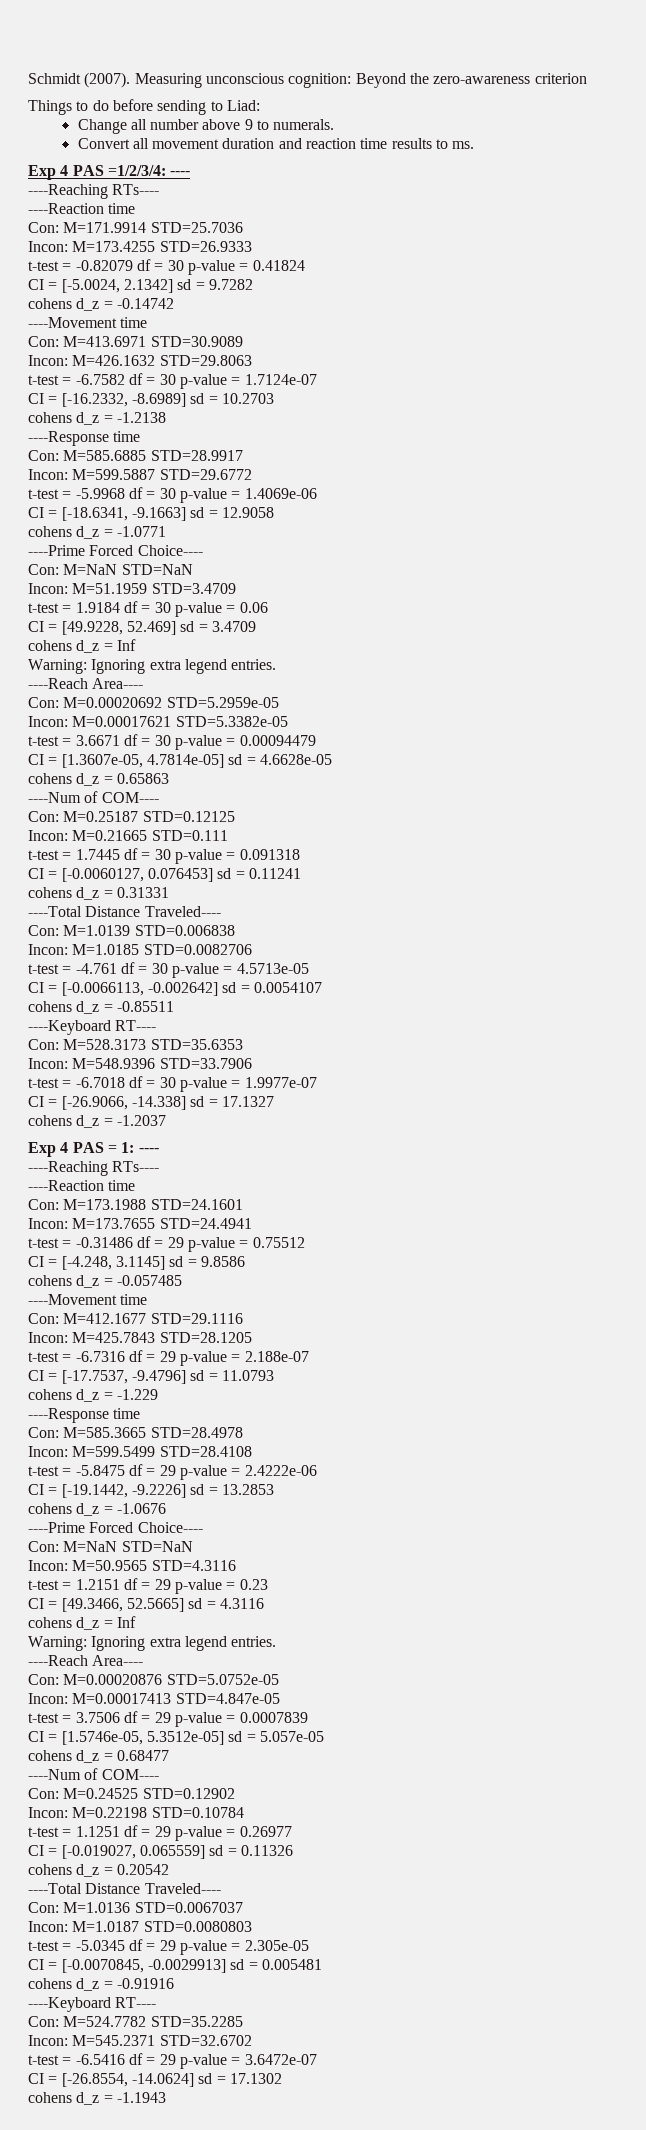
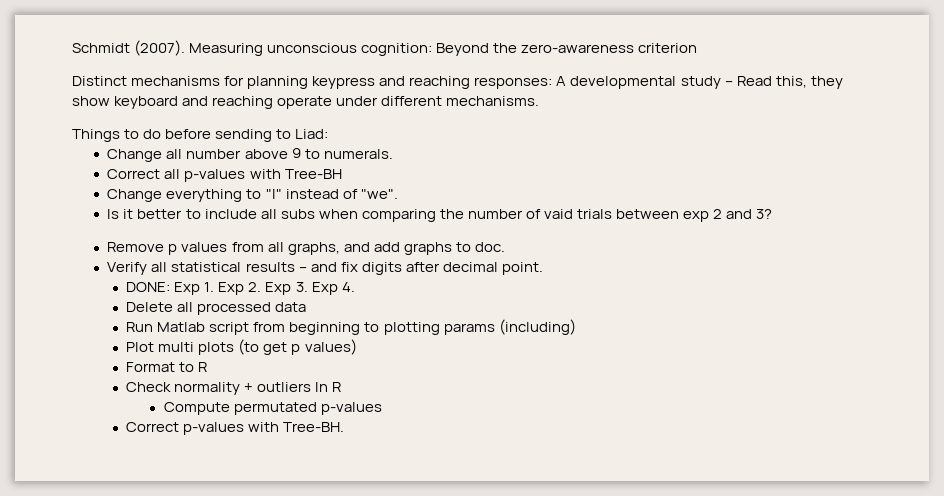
+ Distinct mechanisms for planning keypress and reaching responses: A developmental study – Read this, they show keyboard and reaching operate under different mechanisms.
- Convert all movement duration and reaction time results to ms.
- Exp 4 PAS =1/2/3/4: ----
- ----Reaching RTs----
- ----Reaction time
- Con: M=171.9914 STD=25.7036
- Incon: M=173.4255 STD=26.9333
- t-test = -0.82079 df = 30 p-value = 0.41824
- CI = [-5.0024, 2.1342] sd = 9.7282
- cohens d_z = -0.14742
- ----Movement time
- Con: M=413.6971 STD=30.9089
- Incon: M=426.1632 STD=29.8063
- t-test = -6.7582 df = 30 p-value = 1.7124e-07
- CI = [-16.2332, -8.6989] sd = 10.2703
- cohens d_z = -1.2138
- ----Response time
- Con: M=585.6885 STD=28.9917
- Incon: M=599.5887 STD=29.6772
- t-test = -5.9968 df = 30 p-value = 1.4069e-06
- CI = [-18.6341, -9.1663] sd = 12.9058
- cohens d_z = -1.0771
- ----Prime Forced Choice----
- Con: M=NaN STD=NaN
- Incon: M=51.1959 STD=3.4709
- t-test = 1.9184 df = 30 p-value = 0.06
- CI = [49.9228, 52.469] sd = 3.4709
- cohens d_z = Inf
- Warning: Ignoring extra legend entries.
- ----Reach Area----
- Con: M=0.00020692 STD=5.2959e-05
- Incon: M=0.00017621 STD=5.3382e-05
- t-test = 3.6671 df = 30 p-value = 0.00094479
- CI = [1.3607e-05, 4.7814e-05] sd = 4.6628e-05
- cohens d_z = 0.65863
- ----Num of COM----
- Con: M=0.25187 STD=0.12125
- Incon: M=0.21665 STD=0.111
- t-test = 1.7445 df = 30 p-value = 0.091318
- CI = [-0.0060127, 0.076453] sd = 0.11241
- cohens d_z = 0.31331
- ----Total Distance Traveled----
- Con: M=1.0139 STD=0.006838
- Incon: M=1.0185 STD=0.0082706
- t-test = -4.761 df = 30 p-value = 4.5713e-05
- CI = [-0.0066113, -0.002642] sd = 0.0054107
- cohens d_z = -0.85511
- ----Keyboard RT----
- Con: M=528.3173 STD=35.6353
- Incon: M=548.9396 STD=33.7906
- t-test = -6.7018 df = 30 p-value = 1.9977e-07
- CI = [-26.9066, -14.338] sd = 17.1327
- cohens d_z = -1.2037
- Exp 4 PAS = 1: ----
- ----Reaching RTs----
- ----Reaction time
- Con: M=173.1988 STD=24.1601
- Incon: M=173.7655 STD=24.4941
- t-test = -0.31486 df = 29 p-value = 0.75512
- CI = [-4.248, 3.1145] sd = 9.8586
- cohens d_z = -0.057485
- ----Movement time
- Con: M=412.1677 STD=29.1116
- Incon: M=425.7843 STD=28.1205
- t-test = -6.7316 df = 29 p-value = 2.188e-07
- CI = [-17.7537, -9.4796] sd = 11.0793
- cohens d_z = -1.229
- ----Response time
- Con: M=585.3665 STD=28.4978
- Incon: M=599.5499 STD=28.4108
- t-test = -5.8475 df = 29 p-value = 2.4222e-06
- CI = [-19.1442, -9.2226] sd = 13.2853
- cohens d_z = -1.0676
- ----Prime Forced Choice----
- Con: M=NaN STD=NaN
- Incon: M=50.9565 STD=4.3116
- t-test = 1.2151 df = 29 p-value = 0.23
- CI = [49.3466, 52.5665] sd = 4.3116
- cohens d_z = Inf
- Warning: Ignoring extra legend entries.
- ----Reach Area----
- Con: M=0.00020876 STD=5.0752e-05
- Incon: M=0.00017413 STD=4.847e-05
- t-test = 3.7506 df = 29 p-value = 0.0007839
- CI = [1.5746e-05, 5.3512e-05] sd = 5.057e-05
- cohens d_z = 0.68477
- ----Num of COM----
- Con: M=0.24525 STD=0.12902
- Incon: M=0.22198 STD=0.10784
- t-test = 1.1251 df = 29 p-value = 0.26977
- CI = [-0.019027, 0.065559] sd = 0.11326
- cohens d_z = 0.20542
- ----Total Distance Traveled----
- Con: M=1.0136 STD=0.0067037
- Incon: M=1.0187 STD=0.0080803
- t-test = -5.0345 df = 29 p-value = 2.305e-05
- CI = [-0.0070845, -0.0029913] sd = 0.005481
- cohens d_z = -0.91916
- ----Keyboard RT----
- Con: M=524.7782 STD=35.2285
- Incon: M=545.2371 STD=32.6702
- t-test = -6.5416 df = 29 p-value = 3.6472e-07
- CI = [-26.8554, -14.0624] sd = 17.1302
- cohens d_z = -1.1943
+ Correct all p-values with Tree-BH
+ Change everything to "I" instead of "we".
+ Is it better to include all subs when comparing the number of vaid trials between exp 2 and 3?
+ Remove p values from all graphs, and add graphs to doc.
+ Verify all statistical results – and fix digits after decimal point.
+ DONE: Exp 1. Exp 2. Exp 3. Exp 4.
+ Delete all processed data
+ Run Matlab script from beginning to plotting params (including)
+ Plot multi plots (to get p values)
+ Format to R
+ Check normality + outliers In R
+ Compute permutated p-values
+ Correct p-values with Tree-BH.

